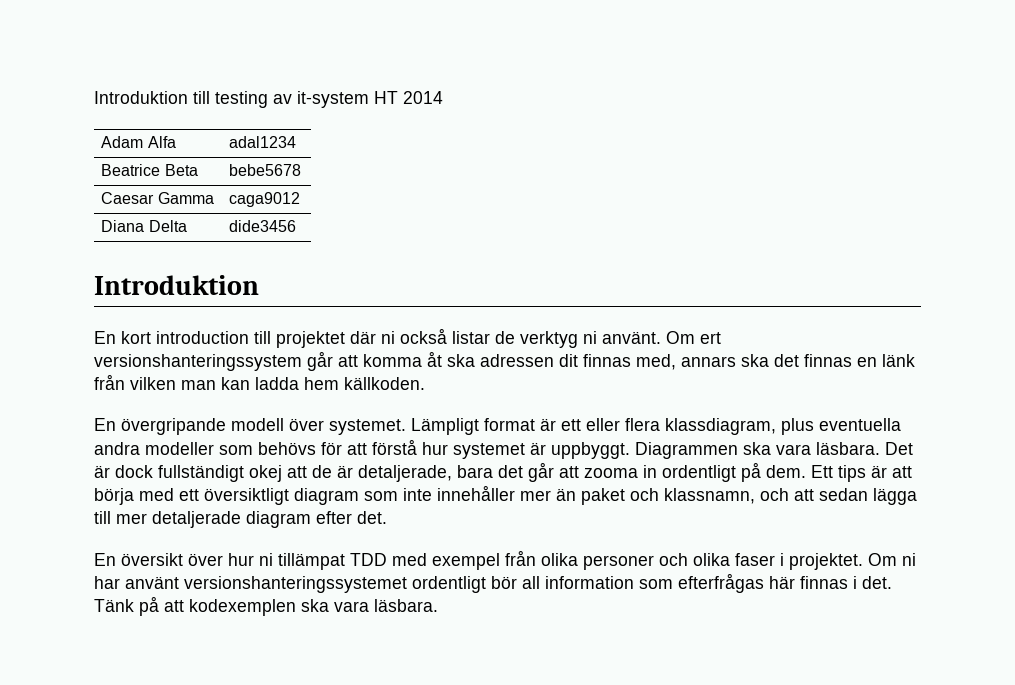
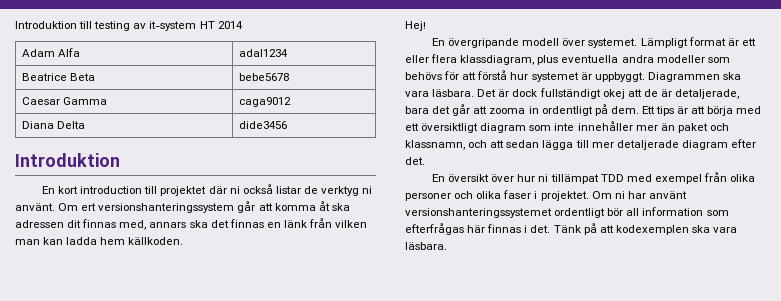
+ Hej!

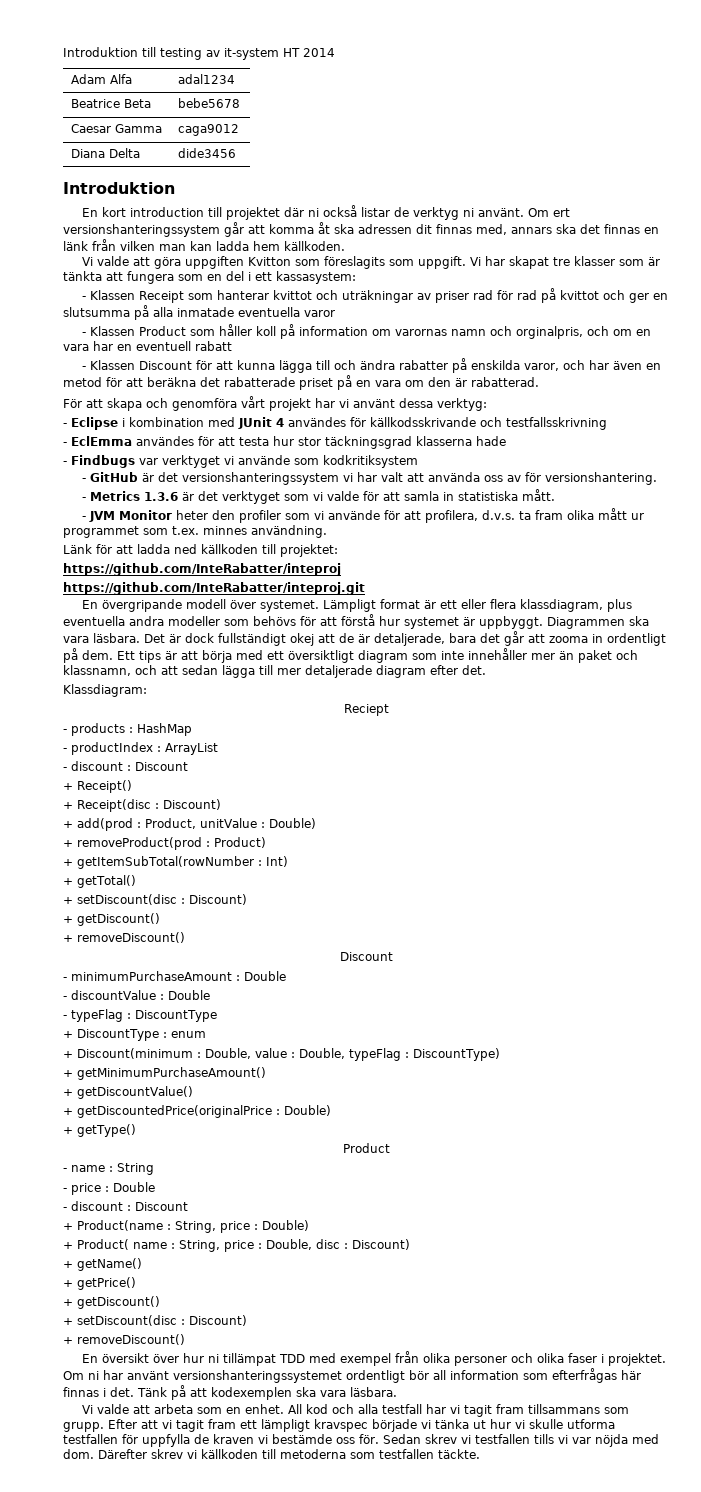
- Hej!
+ Vi valde att göra uppgiften Kvitton som föreslagits som uppgift. Vi har skapat tre klasser som är tänkta att fungera som en del i ett kassasystem:
+ - Klassen Receipt som hanterar kvittot och uträkningar av priser rad för rad på kvittot och ger en slutsumma på alla inmatade eventuella varor
+ - Klassen Product som håller koll på information om varornas namn och orginalpris, och om en vara har en eventuell rabatt
+ - Klassen Discount för att kunna lägga till och ändra rabatter på enskilda varor, och har även en metod för att beräkna det rabatterade priset på en vara om den är rabatterad.
+ För att skapa och genomföra vårt projekt har vi använt dessa verktyg:
+ - Eclipse i kombination med JUnit 4 användes för källkodsskrivande och testfallsskrivning
+ - EclEmma användes för att testa hur stor täckningsgrad klasserna hade
+ - Findbugs var verktyget vi använde som kodkritiksystem
+ - GitHub är det versionshanteringssystem vi har valt att använda oss av för versionshantering.
+ - Metrics 1.3.6 är det verktyget som vi valde för att samla in statistiska mått.
+ - JVM Monitor heter den profiler som vi använde för att profilera, d.v.s. ta fram olika mått ur programmet som t.ex. minnes användning.
+ Länk för att ladda ned källkoden till projektet:
+ https://github.com/InteRabatter/inteproj
+ https://github.com/InteRabatter/inteproj.git
+ Klassdiagram:
+ Reciept
+ - products : HashMap
+ - productIndex : ArrayList
+ - discount : Discount
+ + Receipt()
+ + Receipt(disc : Discount)
+ + add(prod : Product, unitValue : Double)
+ + removeProduct(prod : Product)
+ + getItemSubTotal(rowNumber : Int)
+ + getTotal()
+ + setDiscount(disc : Discount)
+ + getDiscount()
+ + removeDiscount()
+ Discount
+ - minimumPurchaseAmount : Double
+ - discountValue : Double
+ - typeFlag : DiscountType
+ + DiscountType : enum
+ + Discount(minimum : Double, value : Double, typeFlag : DiscountType)
+ + getMinimumPurchaseAmount()
+ + getDiscountValue()
+ + getDiscountedPrice(originalPrice : Double)
+ + getType()
+ Product
+ - name : String
+ - price : Double
+ - discount : Discount
+ + Product(name : String, price : Double)
+ + Product( name : String, price : Double, disc : Discount)
+ + getName()
+ + getPrice()
+ + getDiscount()
+ + setDiscount(disc : Discount)
+ + removeDiscount()
+ Vi valde att arbeta som en enhet. All kod och alla testfall har vi tagit fram tillsammans som grupp. Efter att vi tagit fram ett lämpligt kravspec började vi tänka ut hur vi skulle utforma testfallen för uppfylla de kraven vi bestämde oss för. Sedan skrev vi testfallen tills vi var nöjda med dom. Därefter skrev vi källkoden till metoderna som testfallen täckte.

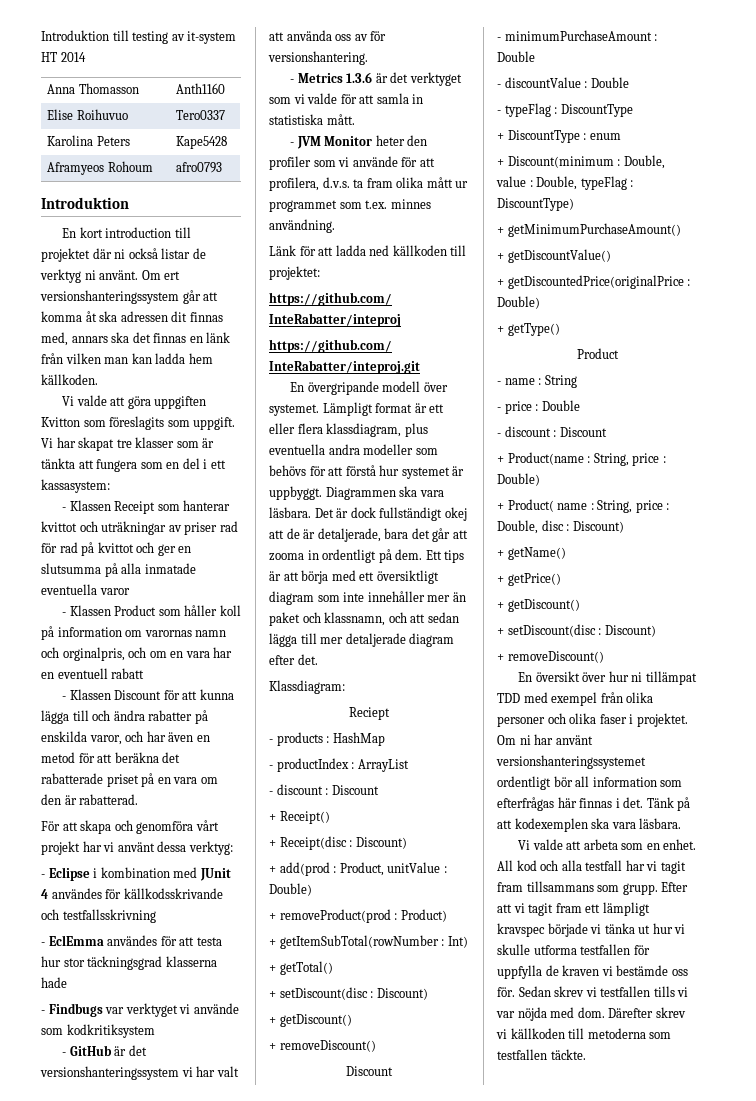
- Adam Alfa | adal1234
- Beatrice Beta | bebe5678
- Caesar Gamma | caga9012
- Diana Delta | dide3456
+ Anna Thomasson | Anth1160
+ Elise Roihuvuo | Tero0337
+ Karolina Peters | Kape5428
+ Aframyeos Rohoum | afro0793

